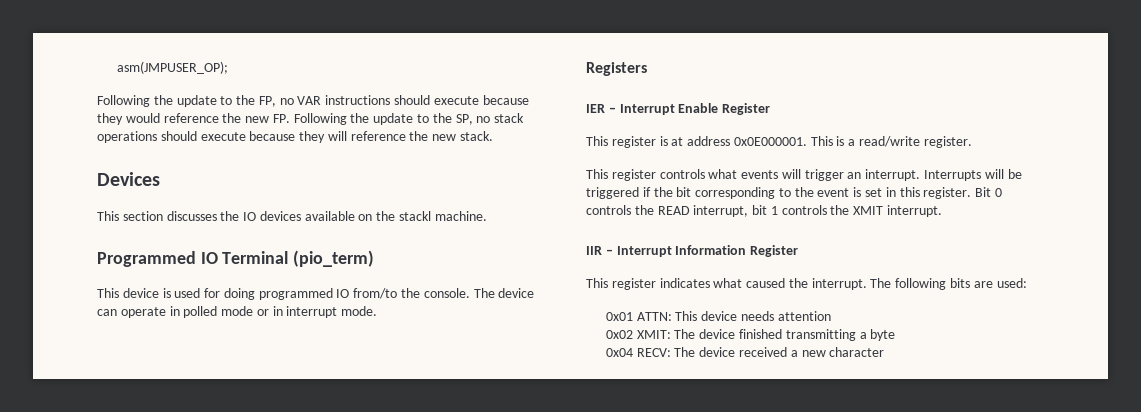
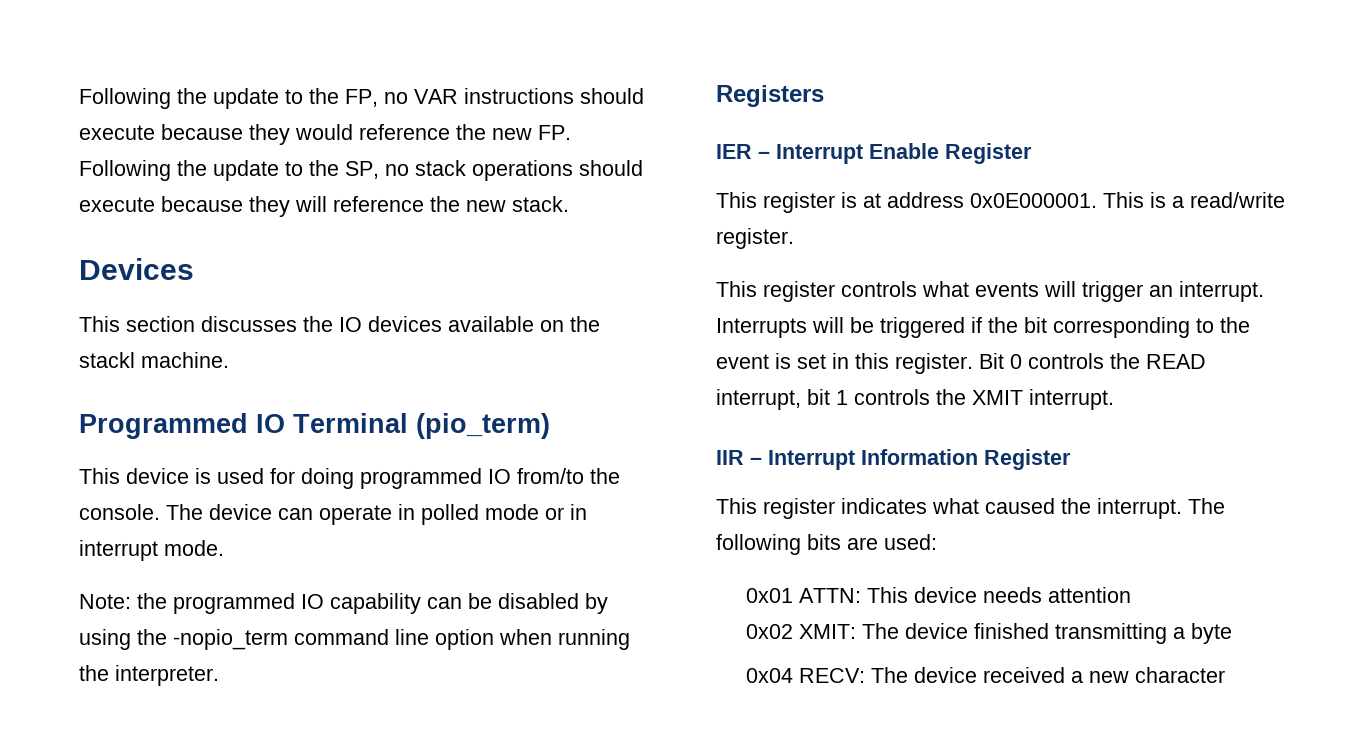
- asm(JMPUSER_OP);
+ Note: the programmed IO capability can be disabled by using the -nopio_term command line option when running the interpreter.

